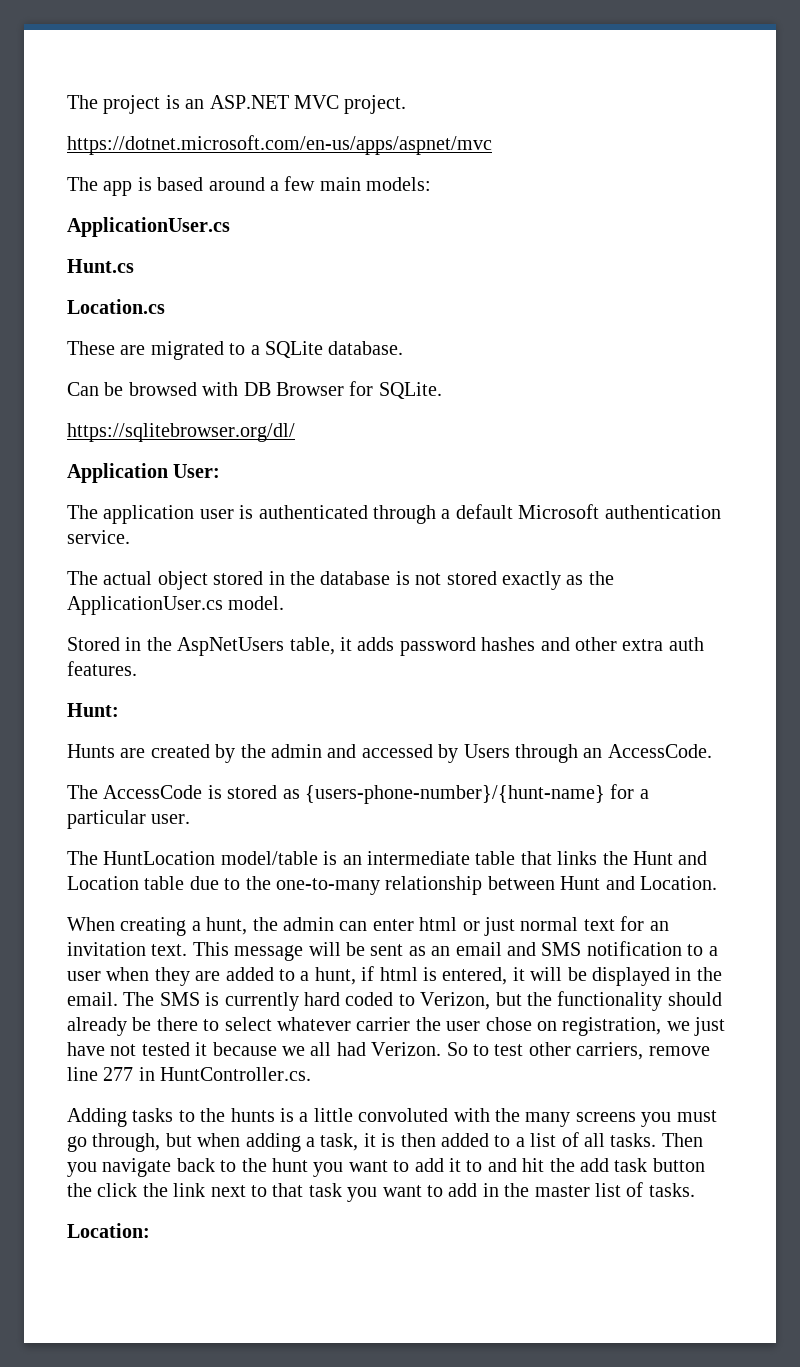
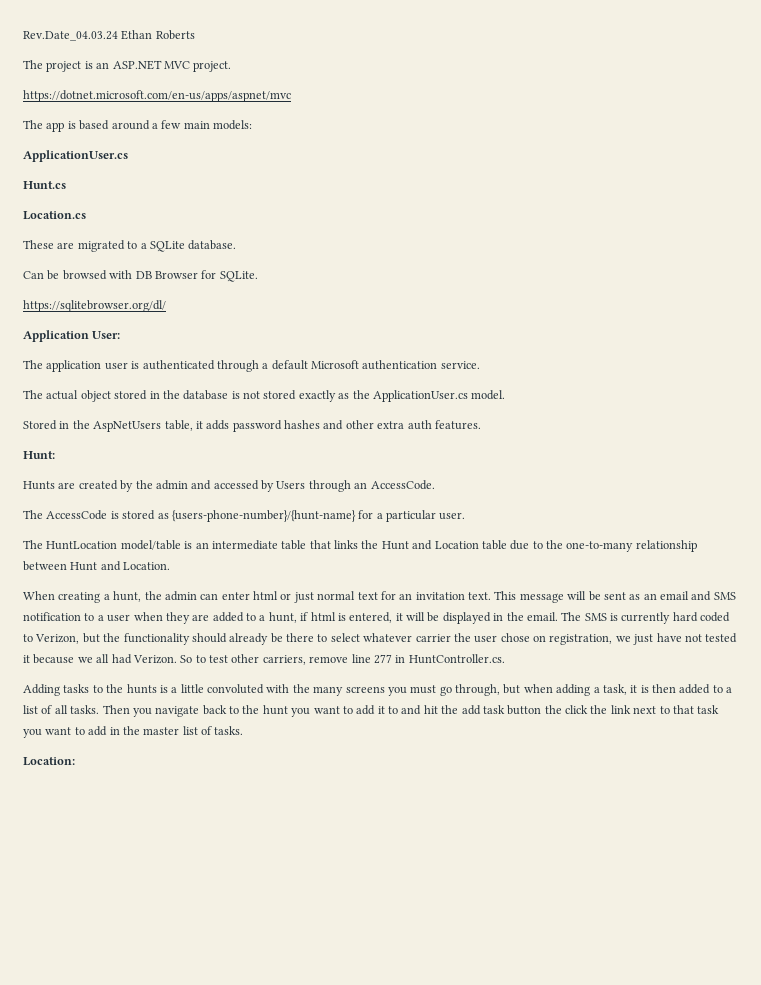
+ Rev.Date_04.03.24 Ethan Roberts

